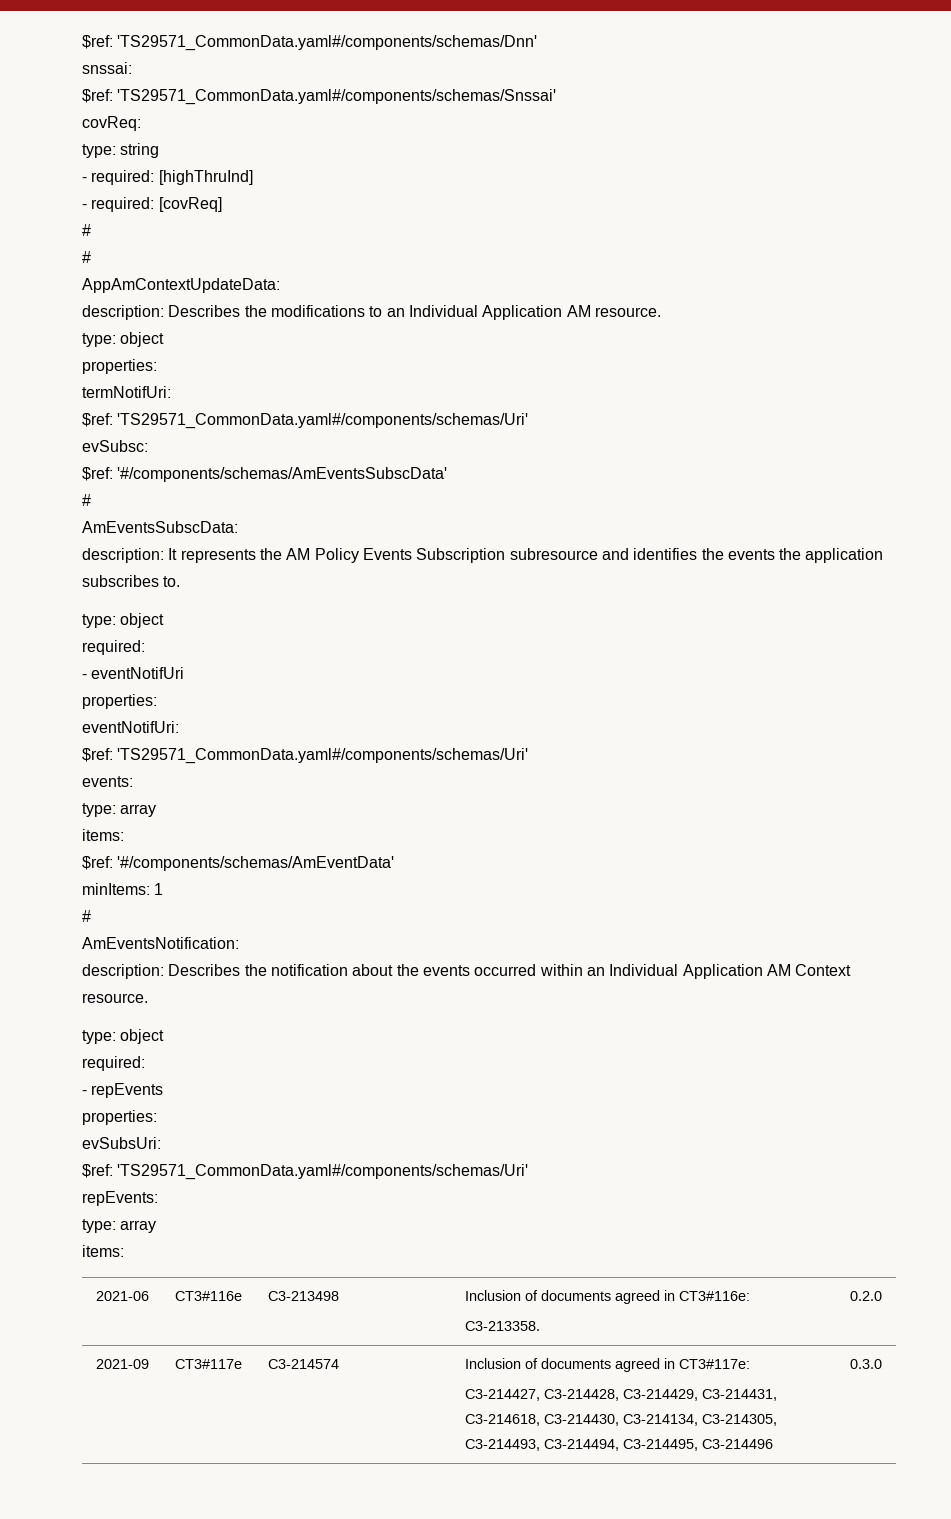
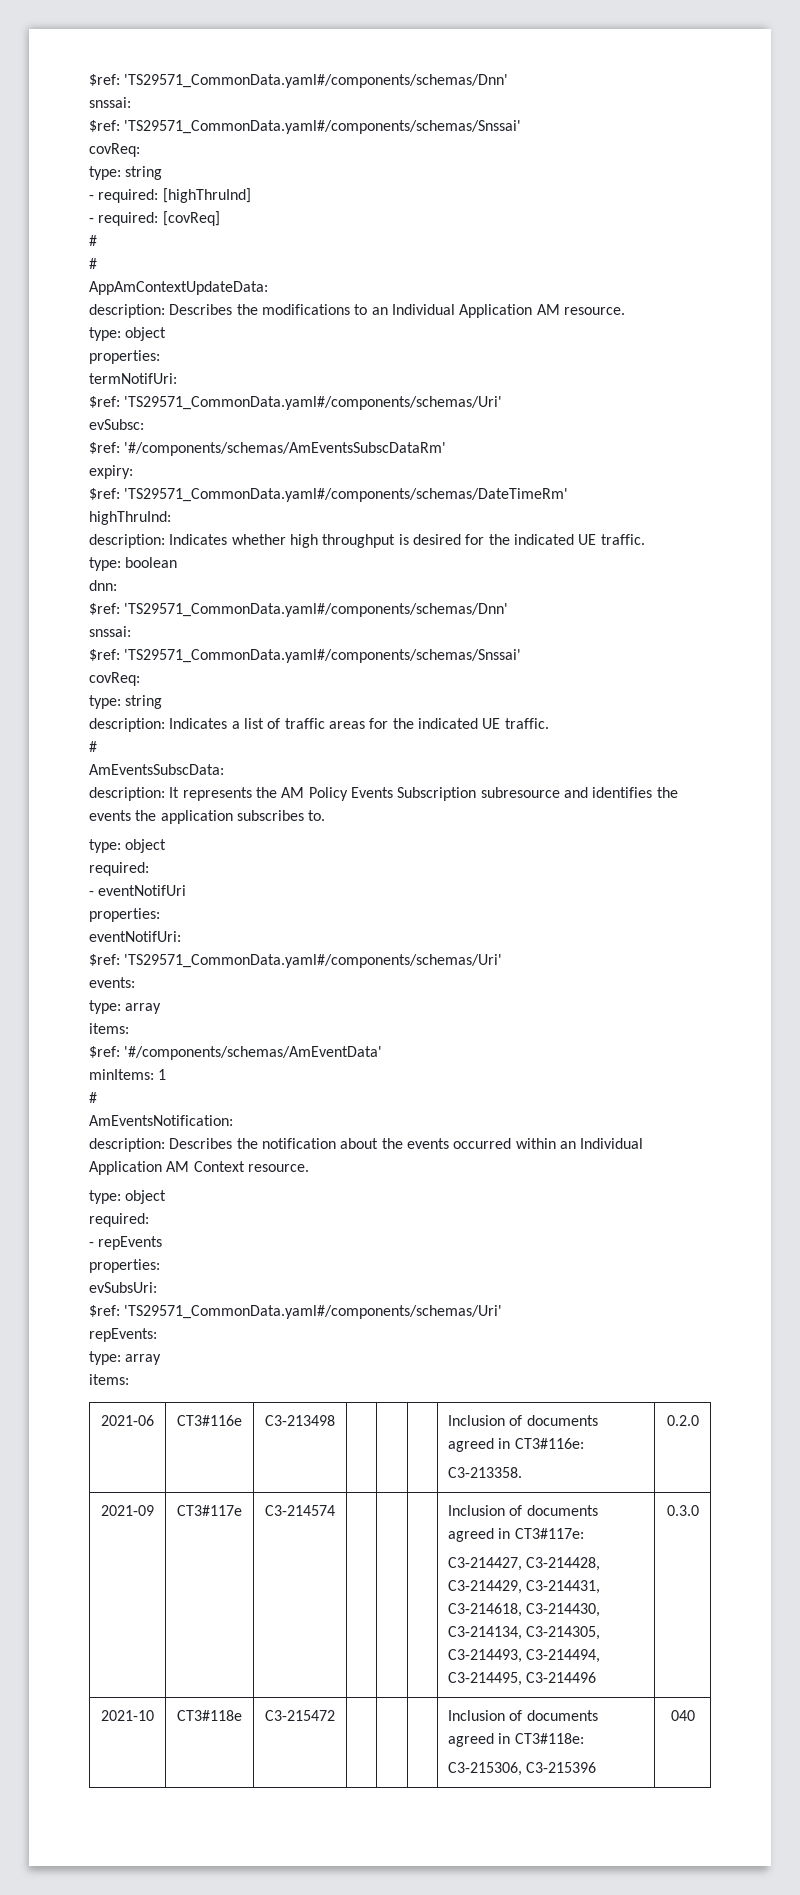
- $ref: '#/components/schemas/AmEventsSubscData'
+ $ref: '#/components/schemas/AmEventsSubscDataRm'
+ expiry:
+ $ref: 'TS29571_CommonData.yaml#/components/schemas/DateTimeRm'
+ highThruInd:
+ description: Indicates whether high throughput is desired for the indicated UE traffic.
+ type: boolean
+ dnn:
+ $ref: 'TS29571_CommonData.yaml#/components/schemas/Dnn'
+ snssai:
+ $ref: 'TS29571_CommonData.yaml#/components/schemas/Snssai'
+ covReq:
+ type: string
+ description: Indicates a list of traffic areas for the indicated UE traffic.
+ 2021-10 | CT3#118e | C3-215472 | | | | Inclusion of documents agreed in CT3#118e:
+ C3-215306, C3-215396 | 040

